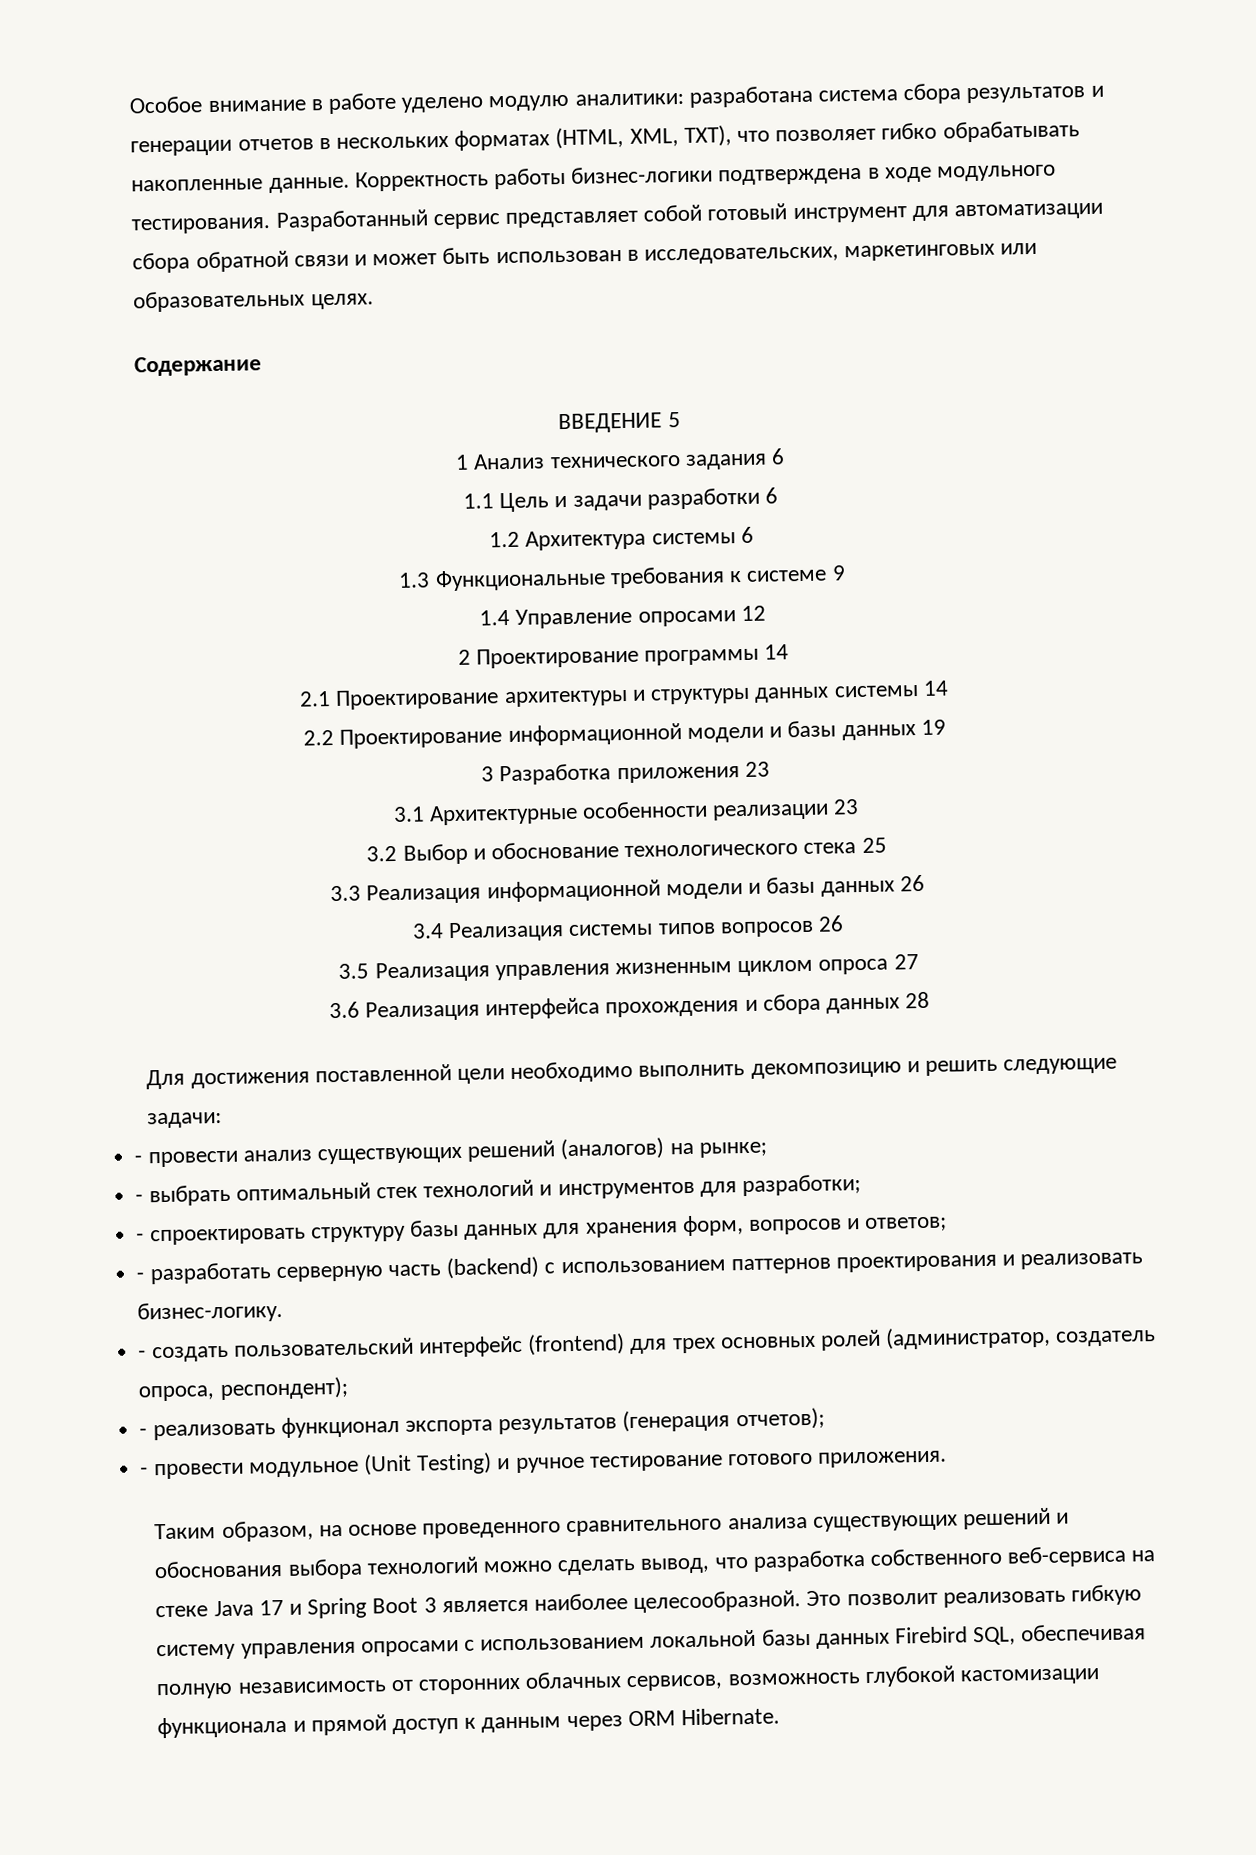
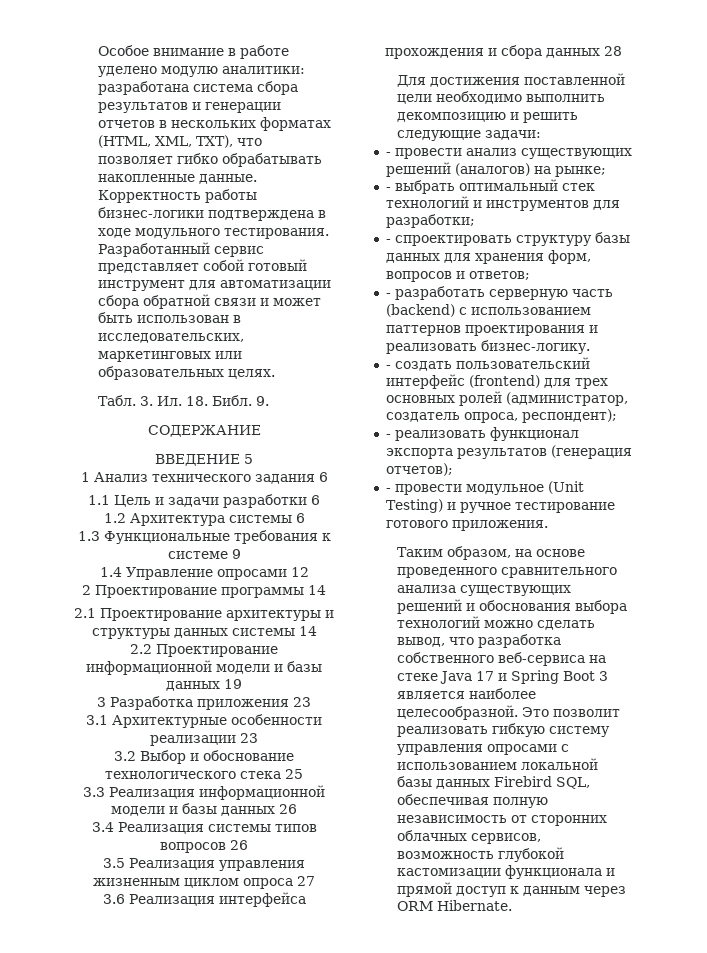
- Содержание
+ Табл. 3. Ил. 18. Библ. 9.
+ СОДЕРЖАНИЕ

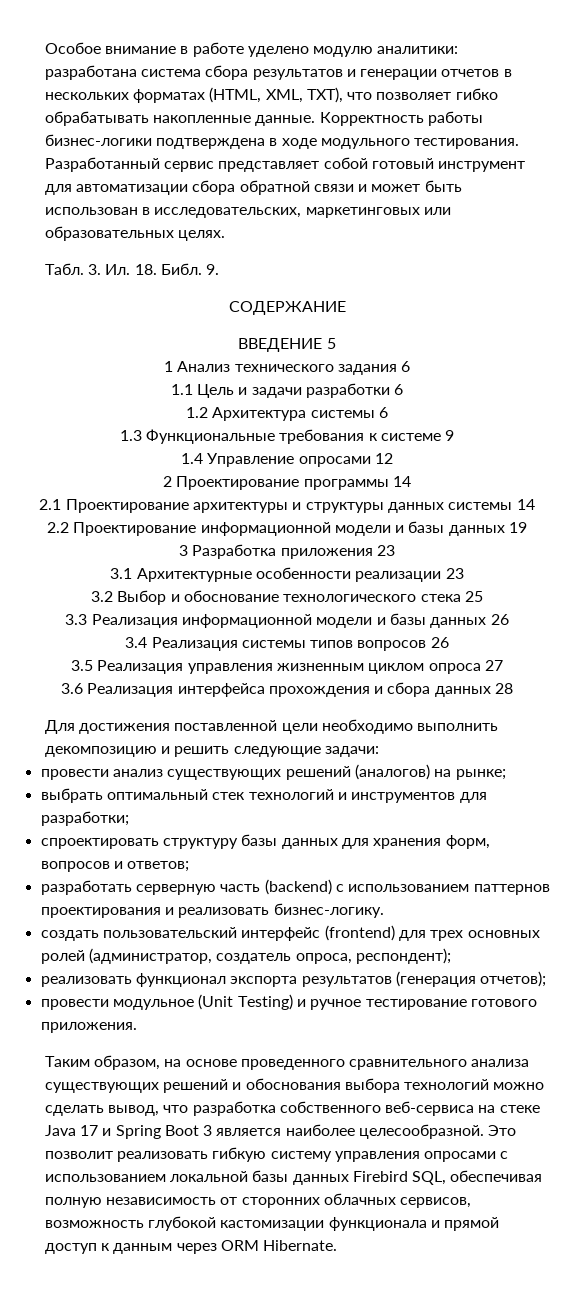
- - провести анализ существующих решений (аналогов) на рынке;
+ провести анализ существующих решений (аналогов) на рынке;
- - выбрать оптимальный стек технологий и инструментов для разработки;
+ выбрать оптимальный стек технологий и инструментов для разработки;
- - cпроектировать структуру базы данных для хранения форм, вопросов и ответов;
+ cпроектировать структуру базы данных для хранения форм, вопросов и ответов;
- - pазработать серверную часть (backend) с использованием паттернов проектирования и реализовать бизнес-логику.
+ pазработать серверную часть (backend) с использованием паттернов проектирования и реализовать бизнес-логику.
- - cоздать пользовательский интерфейс (frontend) для трех основных ролей (администратор, создатель опроса, респондент);
+ cоздать пользовательский интерфейс (frontend) для трех основных ролей (администратор, создатель опроса, респондент);
- - pеализовать функционал экспорта результатов (генерация отчетов);
+ pеализовать функционал экспорта результатов (генерация отчетов);
- - провести модульное (Unit Testing) и ручное тестирование готового приложения.
+ провести модульное (Unit Testing) и ручное тестирование готового приложения.

